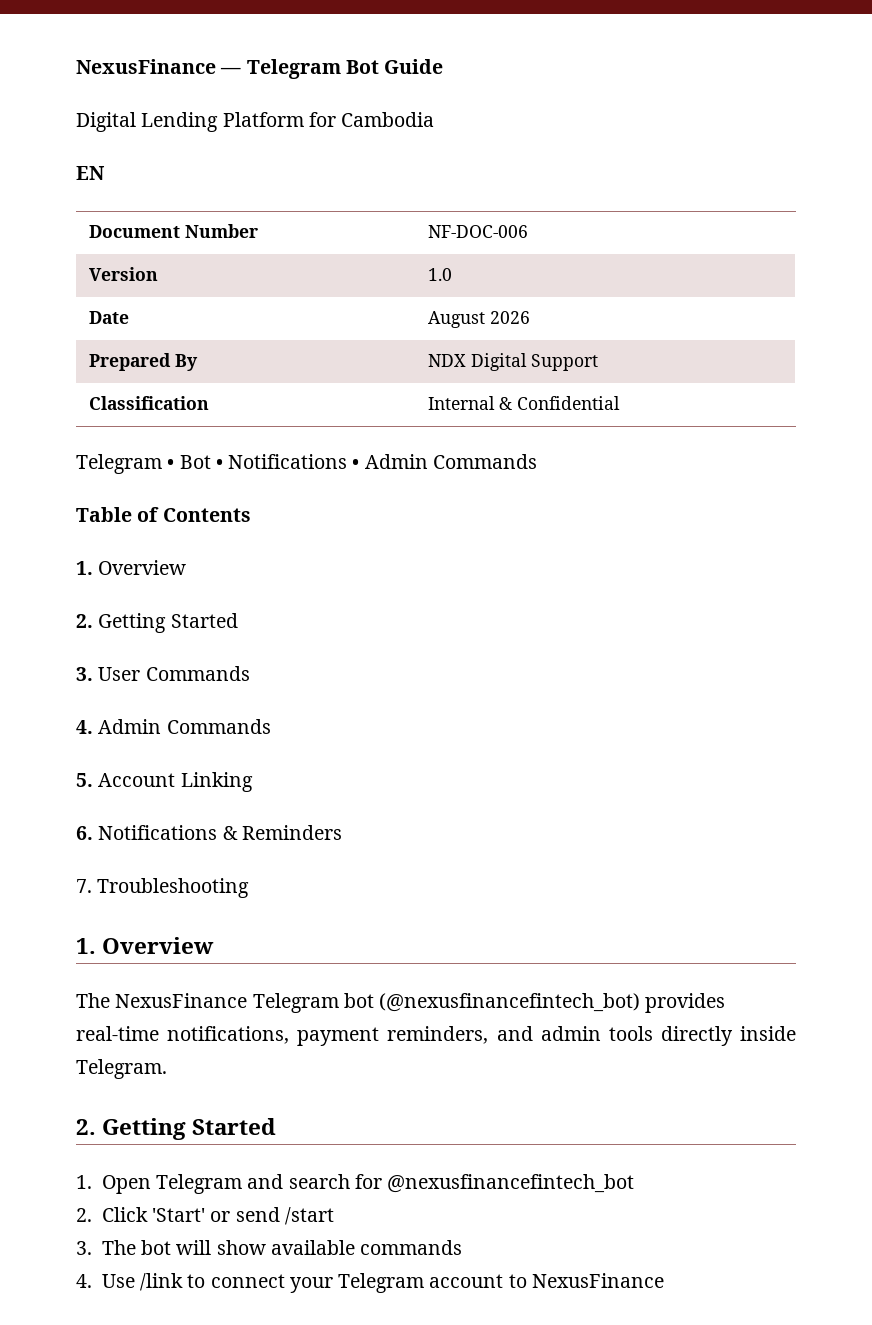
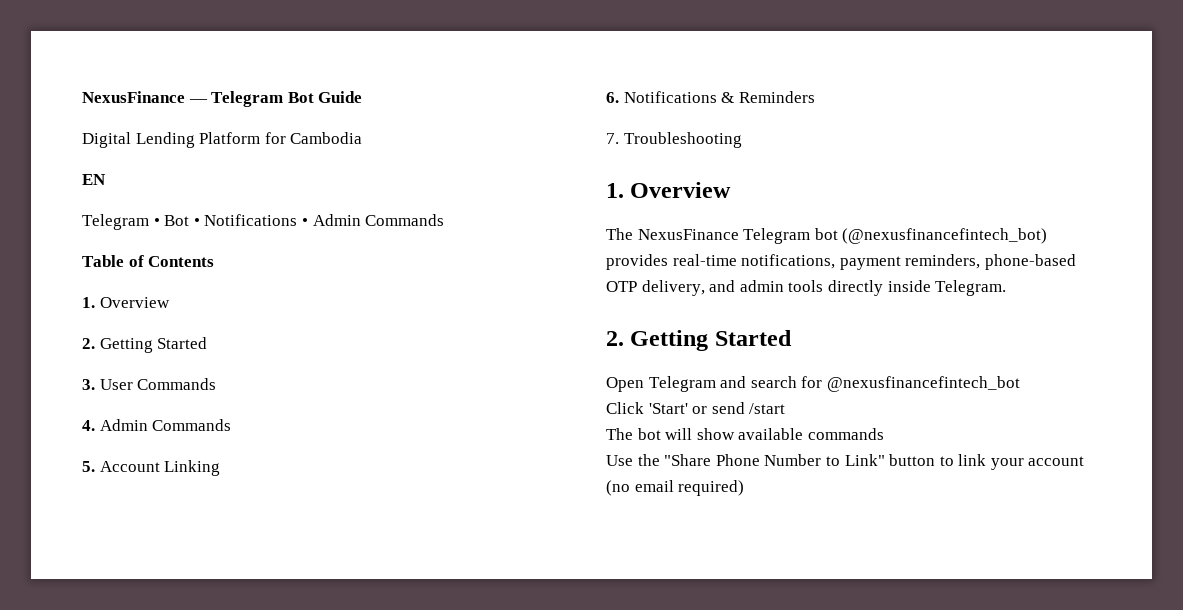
- Document Number | NF-DOC-006
- Version | 1.0
- Date | August 2026
- Prepared By | NDX Digital Support
- Classification | Internal & Confidential
- The NexusFinance Telegram bot (@nexusfinancefintech_bot) provides real-time notifications, payment reminders, and admin tools directly inside Telegram.
+ The NexusFinance Telegram bot (@nexusfinancefintech_bot) provides real-time notifications, payment reminders, phone-based OTP delivery, and admin tools directly inside Telegram.
- 1. Open Telegram and search for @nexusfinancefintech_bot
+ Open Telegram and search for @nexusfinancefintech_bot
- 2. Click 'Start' or send /start
+ Click 'Start' or send /start
- 3. The bot will show available commands
+ The bot will show available commands
- 4. Use /link to connect your Telegram account to NexusFinance
+ Use the "Share Phone Number to Link" button to link your account (no email required)

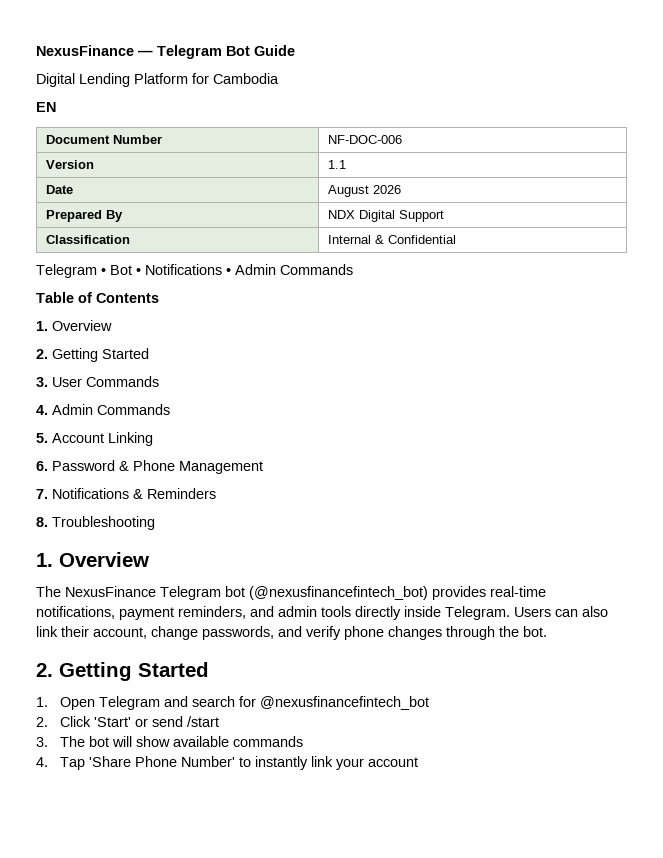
+ Document Number | NF-DOC-006
+ Version | 1.1
+ Date | August 2026
+ Prepared By | NDX Digital Support
+ Classification | Internal & Confidential
- 6. Notifications & Reminders
+ 6. Password & Phone Management
+ 7. Notifications & Reminders
- 7. Troubleshooting
+ 8. Troubleshooting
- The NexusFinance Telegram bot (@nexusfinancefintech_bot) provides real-time notifications, payment reminders, phone-based OTP delivery, and admin tools directly inside Telegram.
+ The NexusFinance Telegram bot (@nexusfinancefintech_bot) provides real-time notifications, payment reminders, and admin tools directly inside Telegram. Users can also link their account, change passwords, and verify phone changes through the bot.
  2. Getting Started
- Open Telegram and search for @nexusfinancefintech_bot
+ 1. Open Telegram and search for @nexusfinancefintech_bot
- Click 'Start' or send /start
+ 2. Click 'Start' or send /start
- The bot will show available commands
+ 3. The bot will show available commands
- Use the "Share Phone Number to Link" button to link your account (no email required)
+ 4. Tap 'Share Phone Number' to instantly link your account

